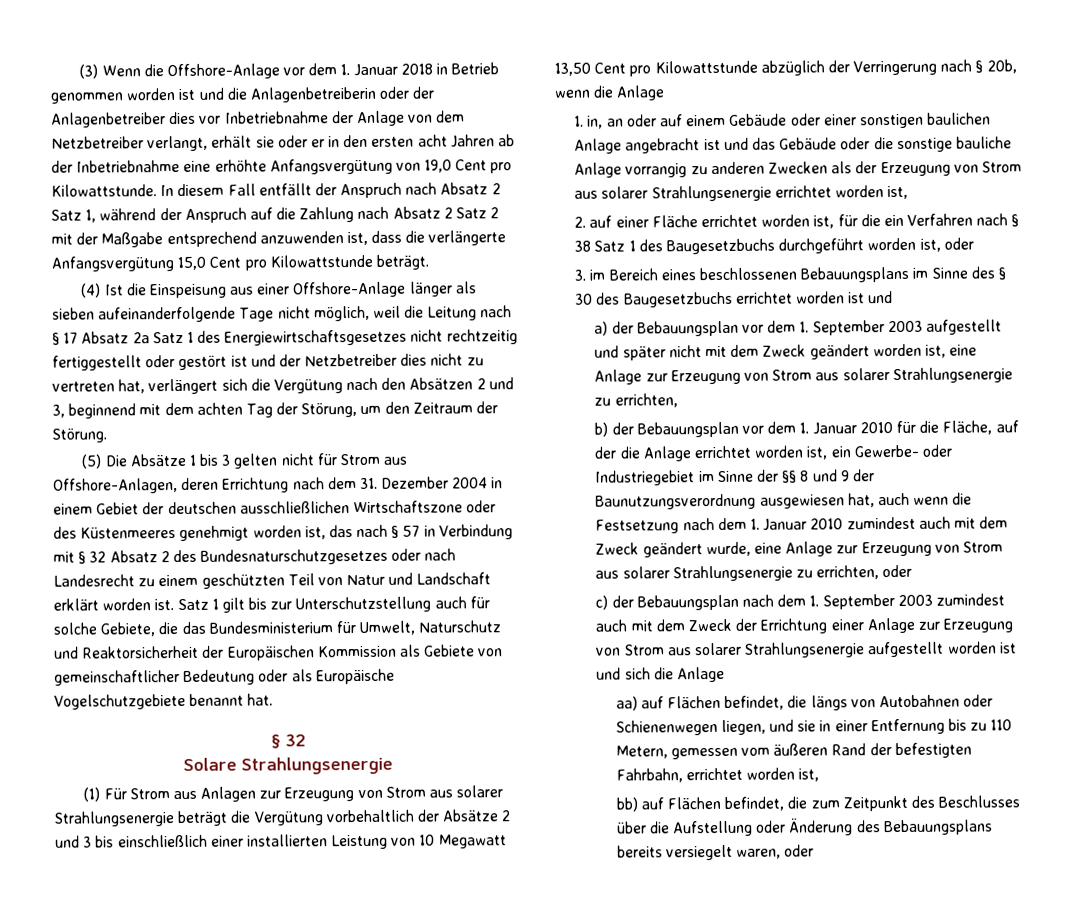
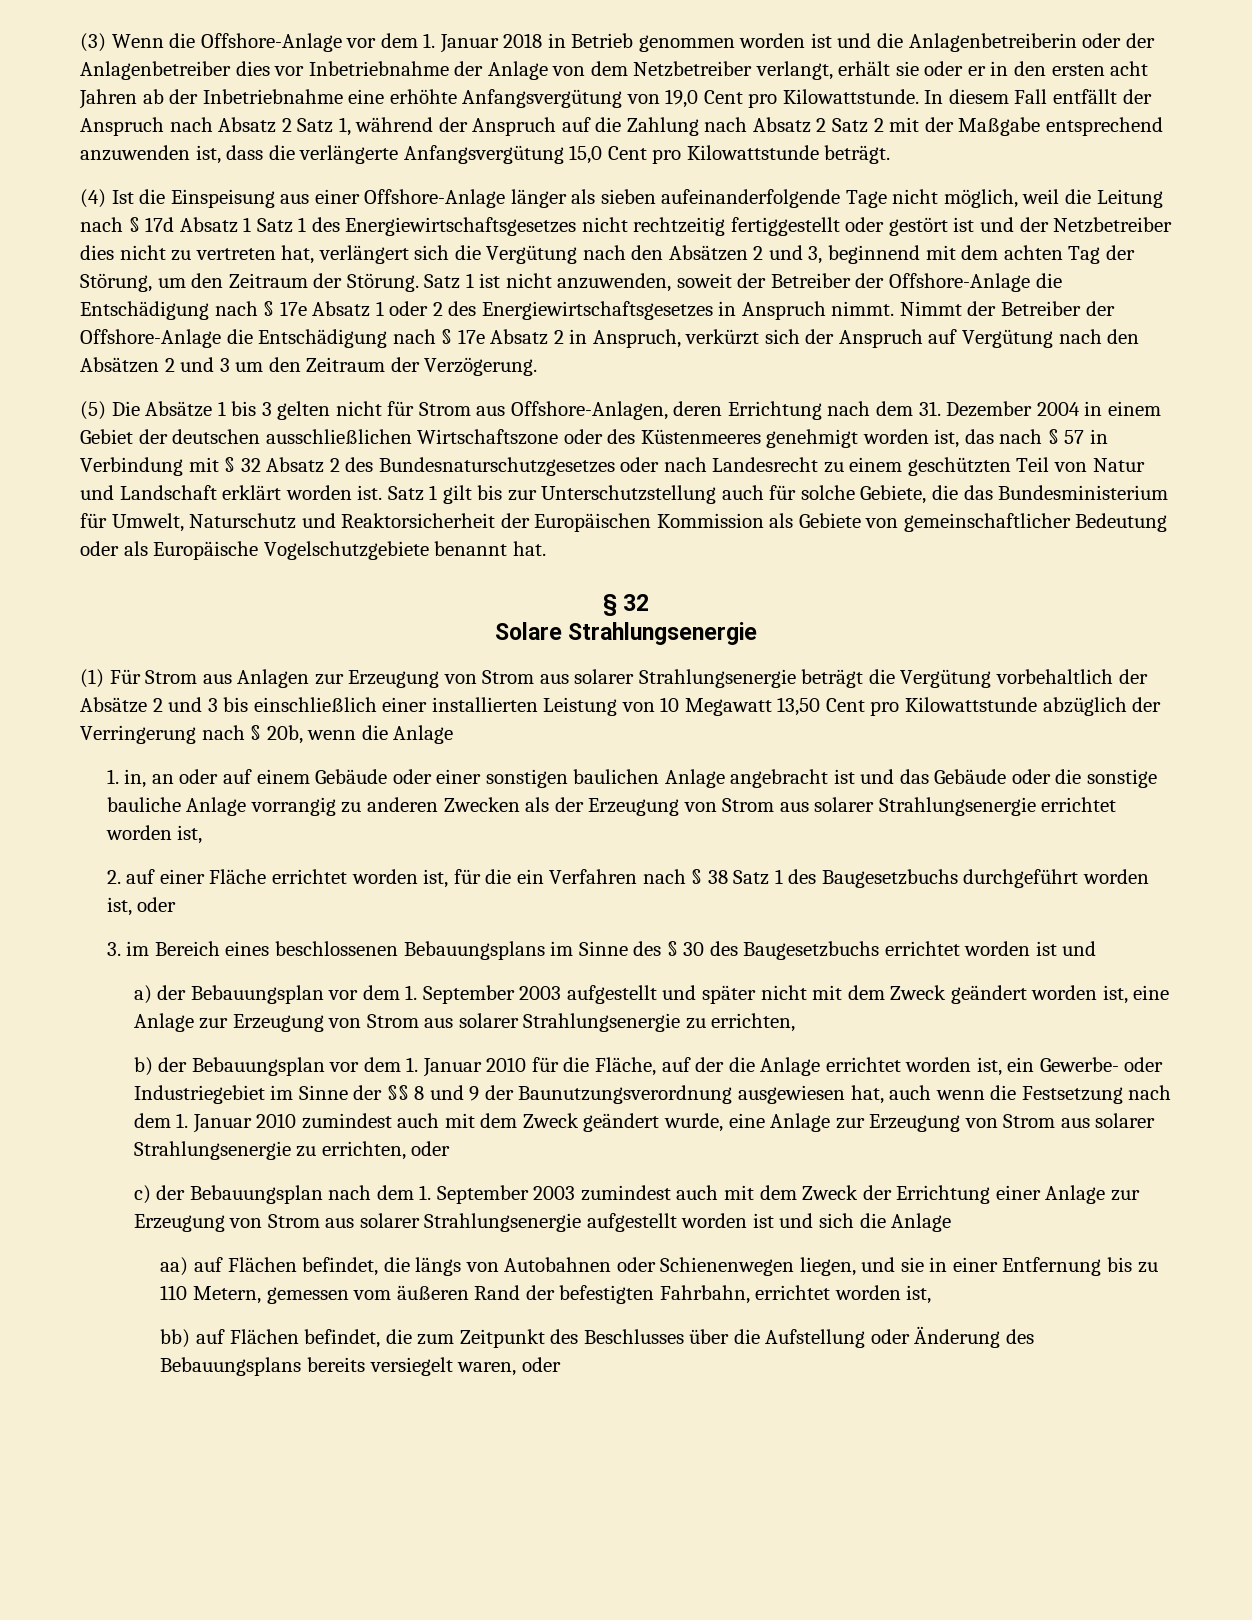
- (4) Ist die Einspeisung aus einer Offshore-Anlage länger als sieben aufeinanderfolgende Tage nicht möglich, weil die Leitung nach § 17 Absatz 2a Satz 1 des Energiewirtschaftsgesetzes nicht rechtzeitig fertiggestellt oder gestört ist und der Netzbetreiber dies nicht zu vertreten hat, verlängert sich die Vergütung nach den Absätzen 2 und 3, beginnend mit dem achten Tag der Störung, um den Zeitraum der Störung.
+ (4) Ist die Einspeisung aus einer Offshore-Anlage länger als sieben aufeinanderfolgende Tage nicht möglich, weil die Leitung nach § 17d Absatz 1 Satz 1 des Energiewirtschaftsgesetzes nicht rechtzeitig fertiggestellt oder gestört ist und der Netzbetreiber dies nicht zu vertreten hat, verlängert sich die Vergütung nach den Absätzen 2 und 3, beginnend mit dem achten Tag der Störung, um den Zeitraum der Störung. Satz 1 ist nicht anzuwenden, soweit der Betreiber der Offshore-Anlage die Entschädigung nach § 17e Absatz 1 oder 2 des Energiewirtschaftsgesetzes in Anspruch nimmt. Nimmt der Betreiber der Offshore-Anlage die Entschädigung nach § 17e Absatz 2 in Anspruch, verkürzt sich der Anspruch auf Vergütung nach den Absätzen 2 und 3 um den Zeitraum der Verzögerung.

